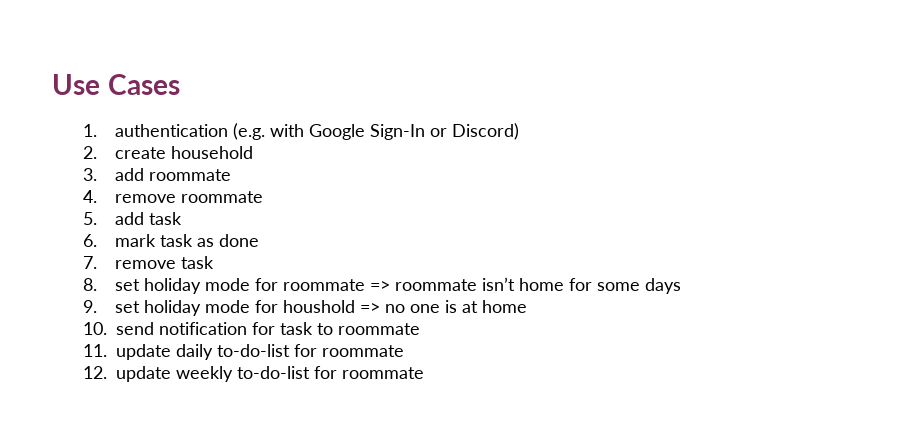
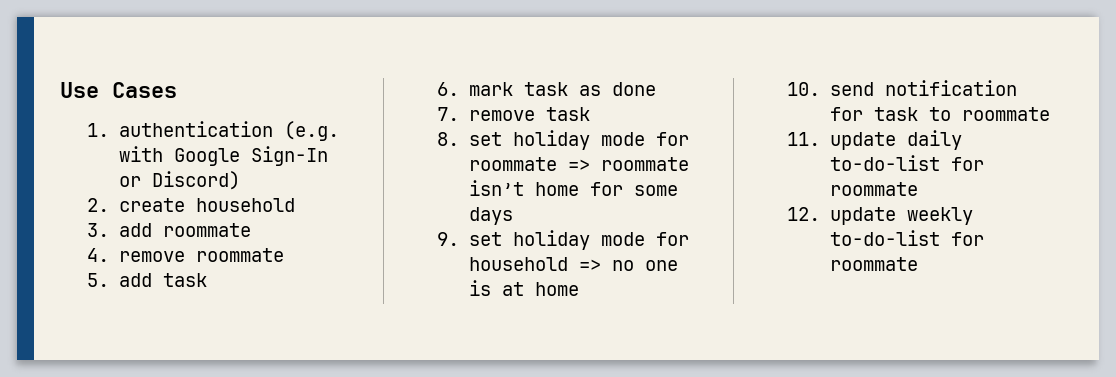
- 9. set holiday mode for houshold => no one is at home
+ 9. set holiday mode for household => no one is at home

